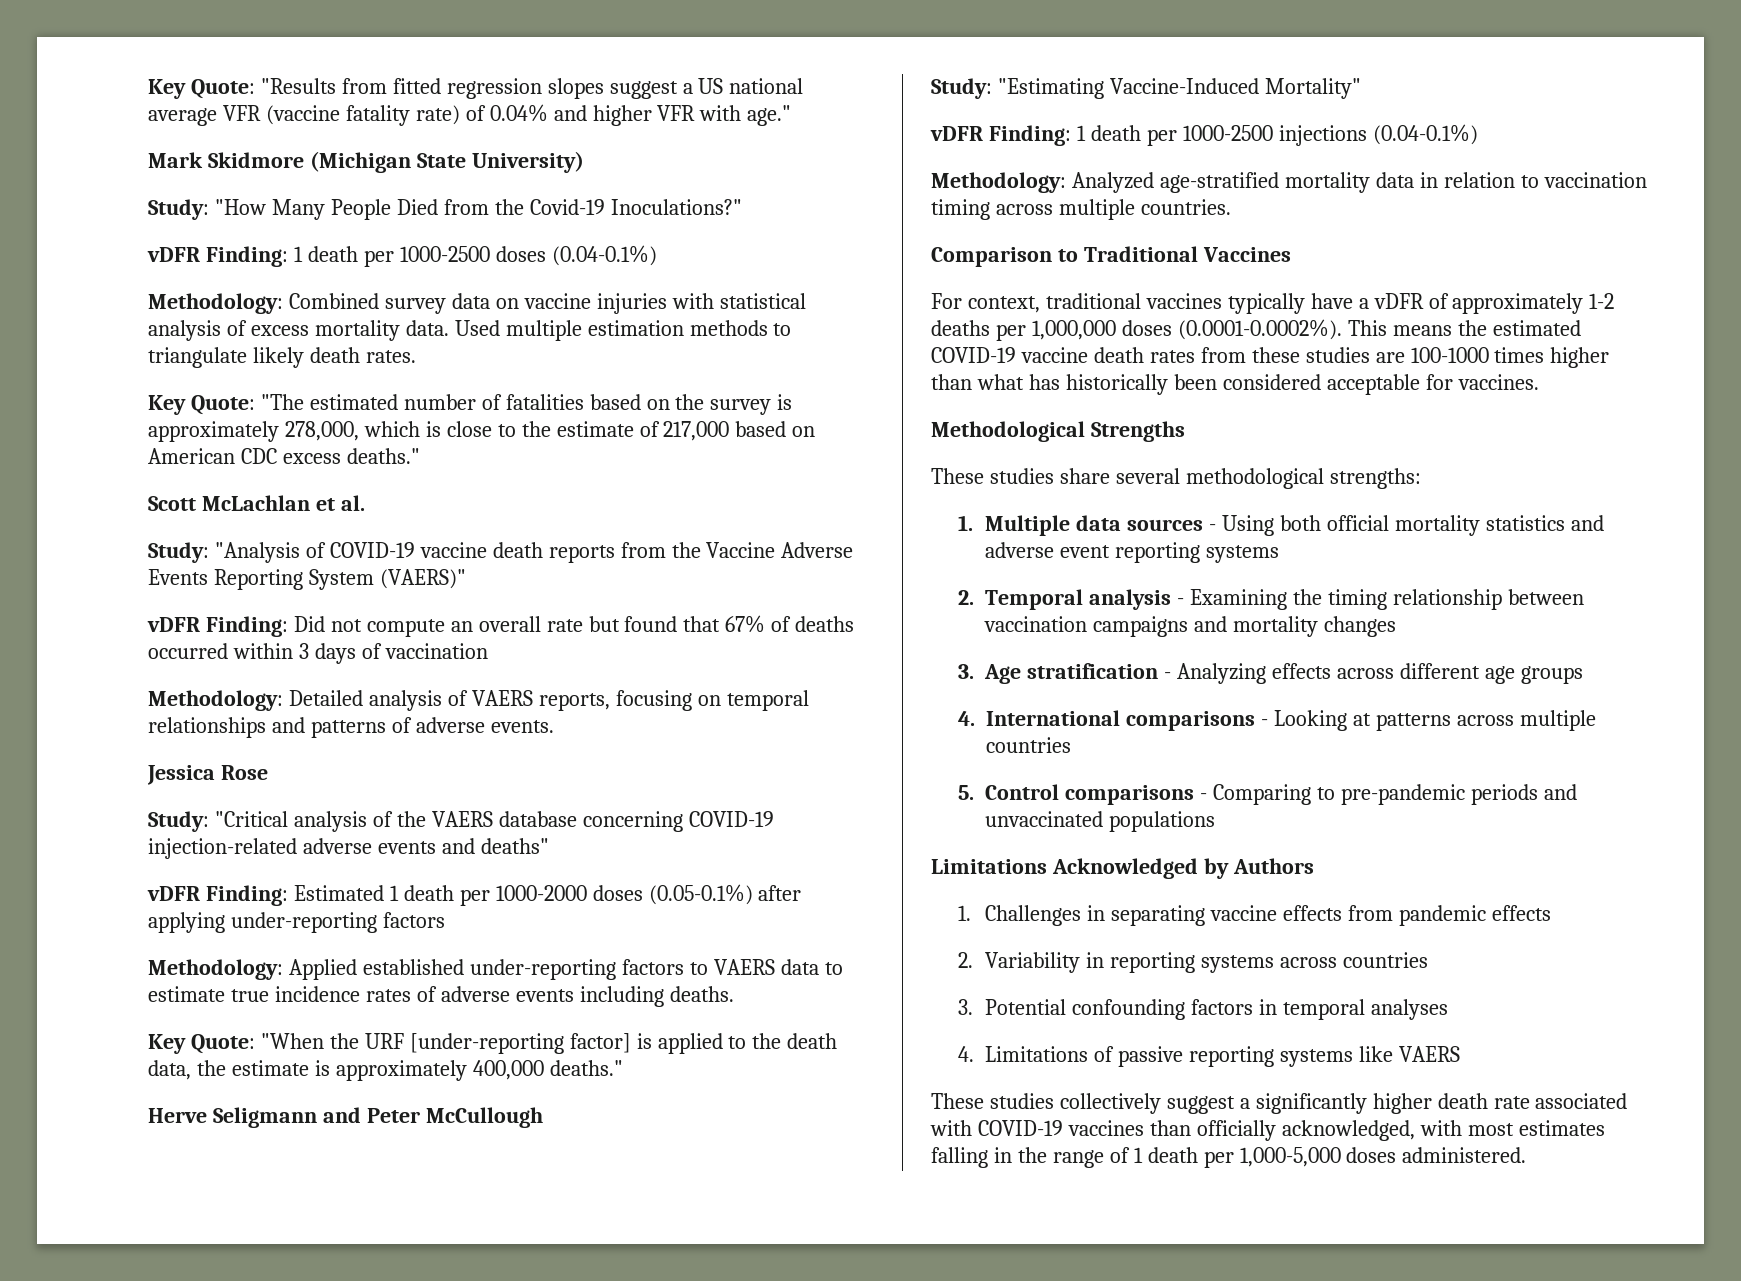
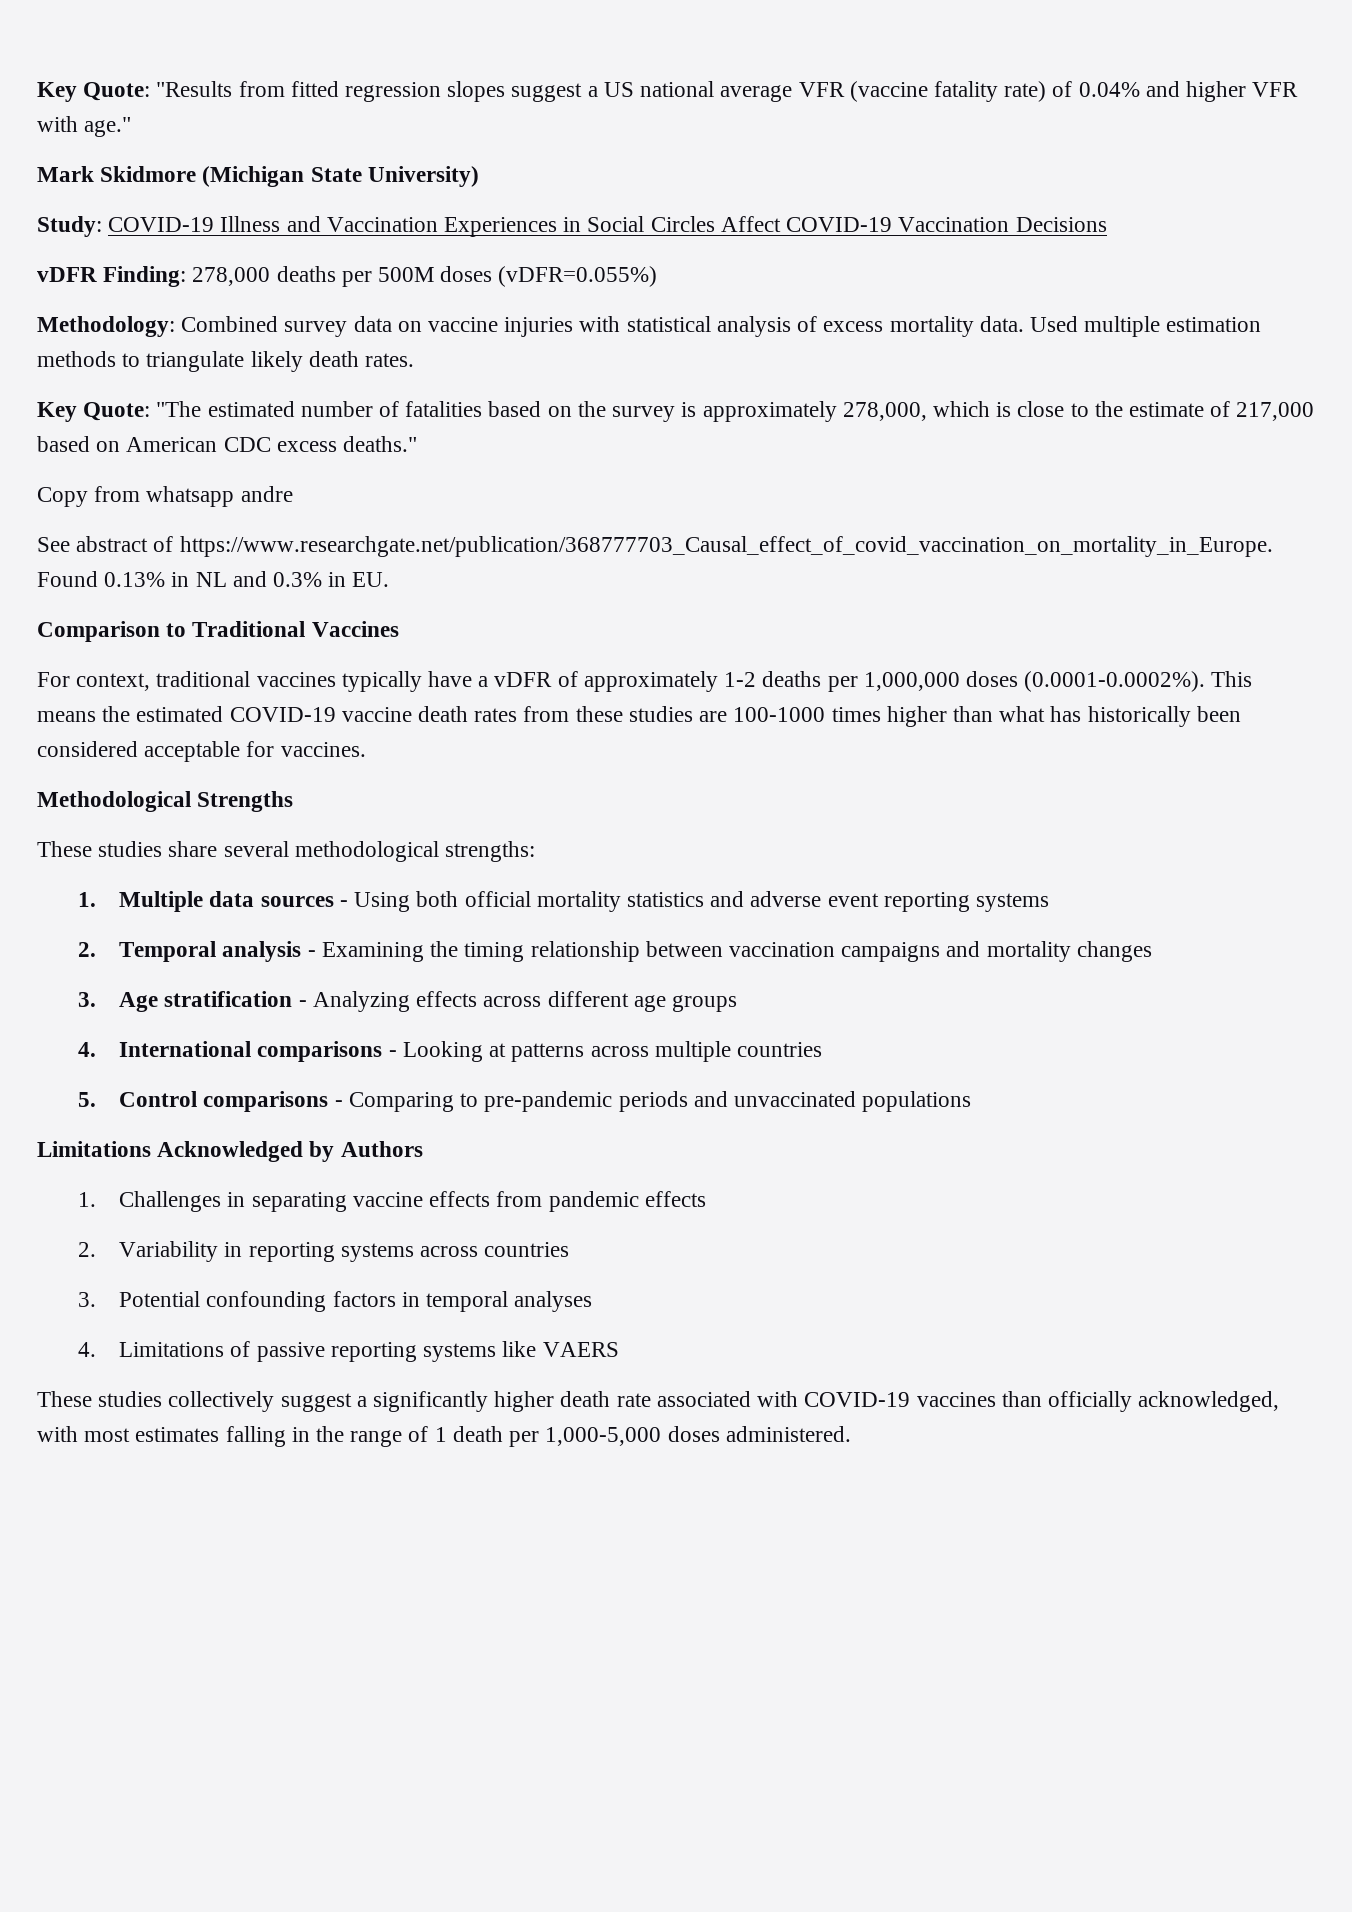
- Study: "How Many People Died from the Covid-19 Inoculations?"
- vDFR Finding: 1 death per 1000-2500 doses (0.04-0.1%)
+ Study: COVID-19 Illness and Vaccination Experiences in Social Circles Affect COVID-19 Vaccination Decisions
+ vDFR Finding: 278,000 deaths per 500M doses (vDFR=0.055%)
- Scott McLachlan et al.
- Study: "Analysis of COVID-19 vaccine death reports from the Vaccine Adverse Events Reporting System (VAERS)"
- vDFR Finding: Did not compute an overall rate but found that 67% of deaths occurred within 3 days of vaccination
- Methodology: Detailed analysis of VAERS reports, focusing on temporal relationships and patterns of adverse events.
- Jessica Rose
- Study: "Critical analysis of the VAERS database concerning COVID-19 injection-related adverse events and deaths"
- vDFR Finding: Estimated 1 death per 1000-2000 doses (0.05-0.1%) after applying under-reporting factors
- Methodology: Applied established under-reporting factors to VAERS data to estimate true incidence rates of adverse events including deaths.
- Key Quote: "When the URF [under-reporting factor] is applied to the death data, the estimate is approximately 400,000 deaths."
- Herve Seligmann and Peter McCullough
- Study: "Estimating Vaccine-Induced Mortality"
- vDFR Finding: 1 death per 1000-2500 injections (0.04-0.1%)
- Methodology: Analyzed age-stratified mortality data in relation to vaccination timing across multiple countries.
+ Copy from whatsapp andre
+ See abstract of https://www.researchgate.net/publication/368777703_Causal_effect_of_covid_vaccination_on_mortality_in_Europe. Found 0.13% in NL and 0.3% in EU.

